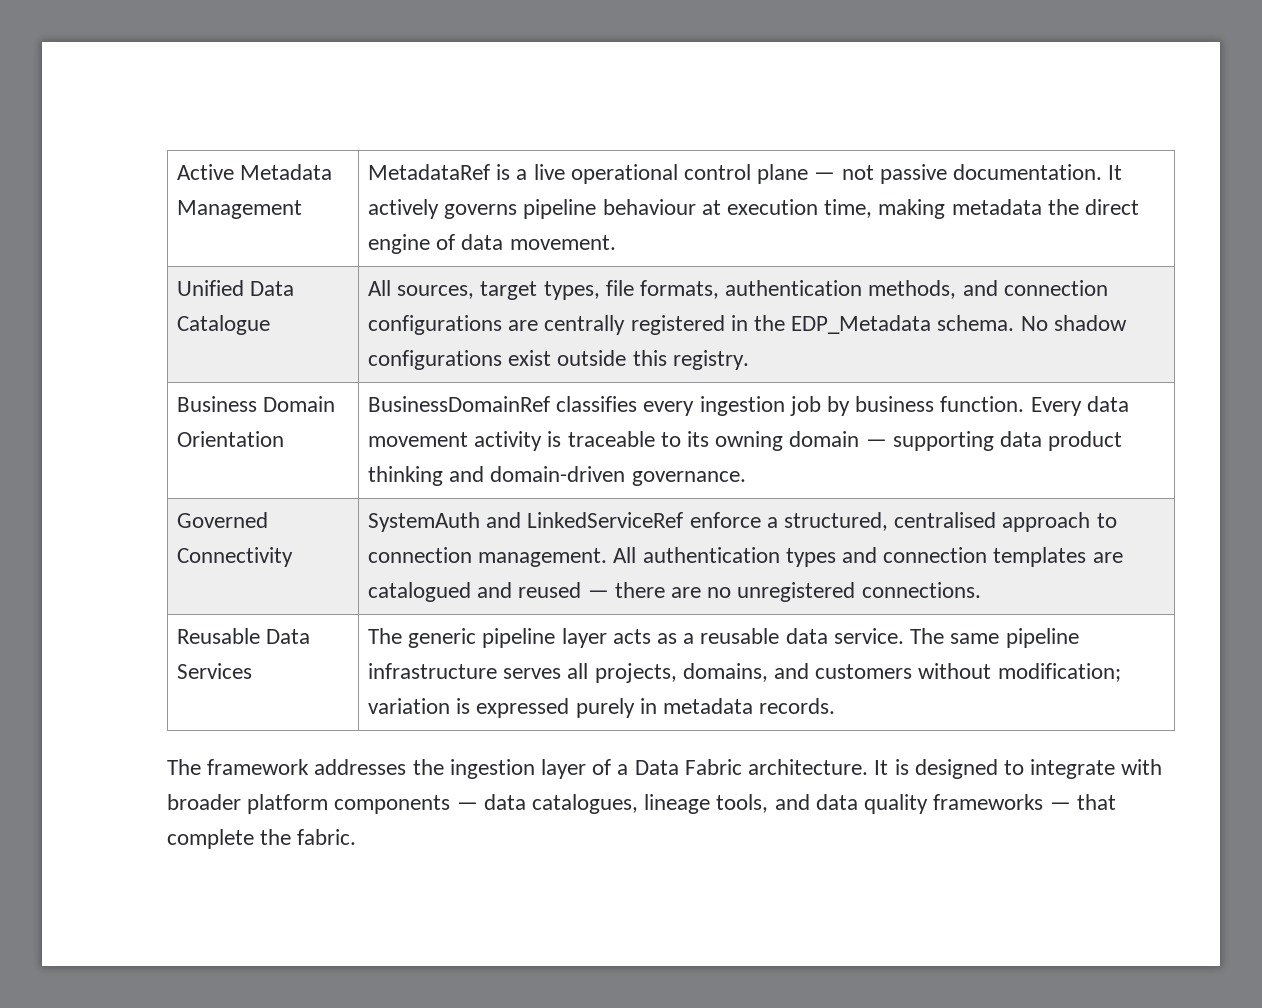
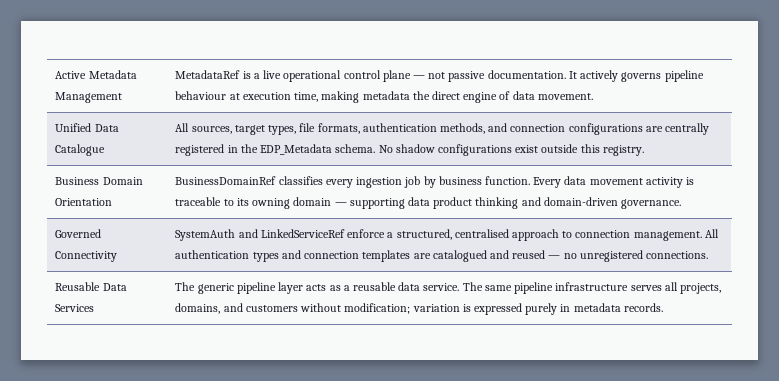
- Governed Connectivity | SystemAuth and LinkedServiceRef enforce a structured, centralised approach to connection management. All authentication types and connection templates are catalogued and reused — there are no unregistered connections.
+ Governed Connectivity | SystemAuth and LinkedServiceRef enforce a structured, centralised approach to connection management. All authentication types and connection templates are catalogued and reused — no unregistered connections.
- The framework addresses the ingestion layer of a Data Fabric architecture. It is designed to integrate with broader platform components — data catalogues, lineage tools, and data quality frameworks — that complete the fabric.

